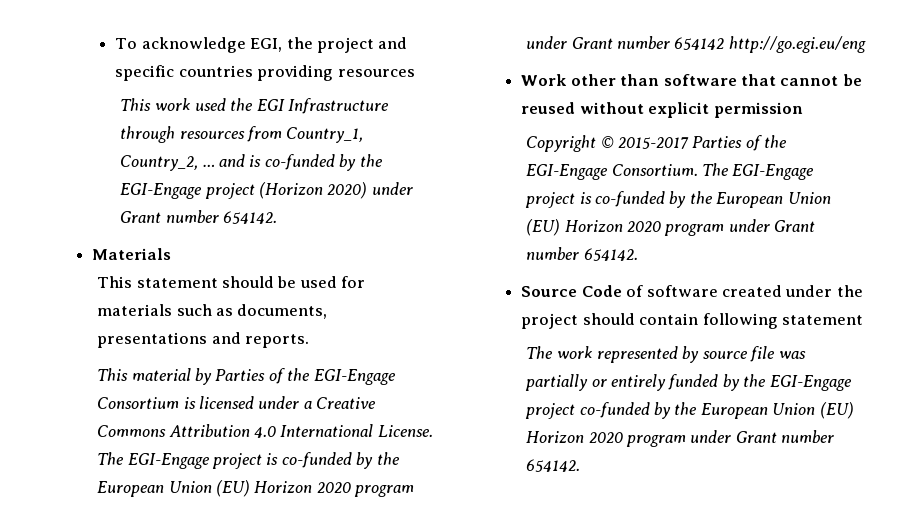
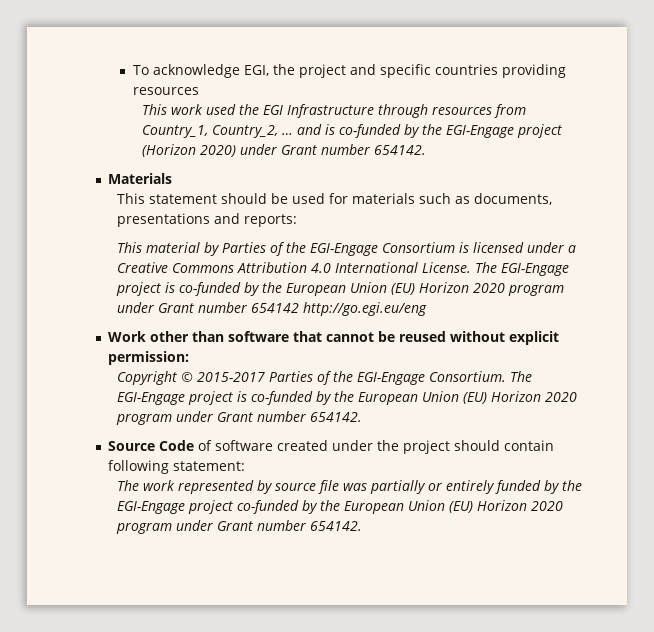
- This statement should be used for materials such as documents, presentations and reports.
+ This statement should be used for materials such as documents, presentations and reports:
- Work other than software that cannot be reused without explicit permission
+ Work other than software that cannot be reused without explicit permission:
- Source Code of software created under the project should contain following statement
+ Source Code of software created under the project should contain following statement:

